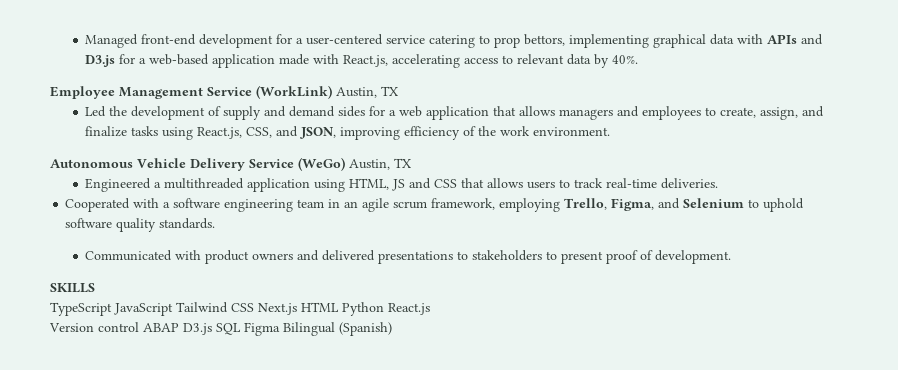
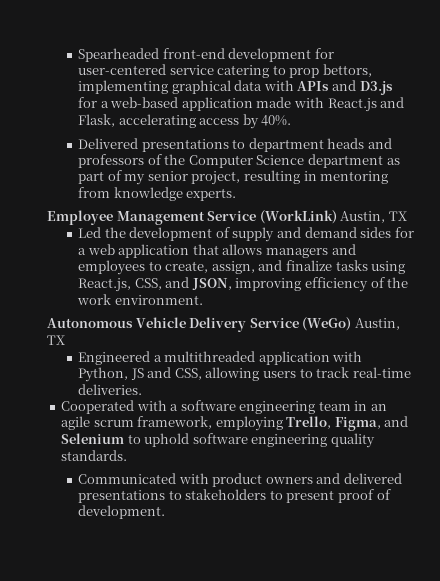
- Managed front-end development for a user-centered service catering to prop bettors, implementing graphical data with APIs and D3.js for a web-based application made with React.js, accelerating access to relevant data by 40%.
+ Spearheaded front-end development for user-centered service catering to prop bettors, implementing graphical data with APIs and D3.js for a web-based application made with React.js and Flask, accelerating access by 40%.
+ Delivered presentations to department heads and professors of the Computer Science department as part of my senior project, resulting in mentoring from knowledge experts.
- Engineered a multithreaded application using HTML, JS and CSS that allows users to track real-time deliveries.
+ Engineered a multithreaded application with Python, JS and CSS, allowing users to track real-time deliveries.
- Cooperated with a software engineering team in an agile scrum framework, employing Trello, Figma, and Selenium to uphold software quality standards.
+ Cooperated with a software engineering team in an agile scrum framework, employing Trello, Figma, and Selenium to uphold software engineering quality standards.
- SKILLS
- TypeScript JavaScript Tailwind CSS Next.js HTML Python React.js
- Version control ABAP D3.js SQL Figma Bilingual (Spanish)

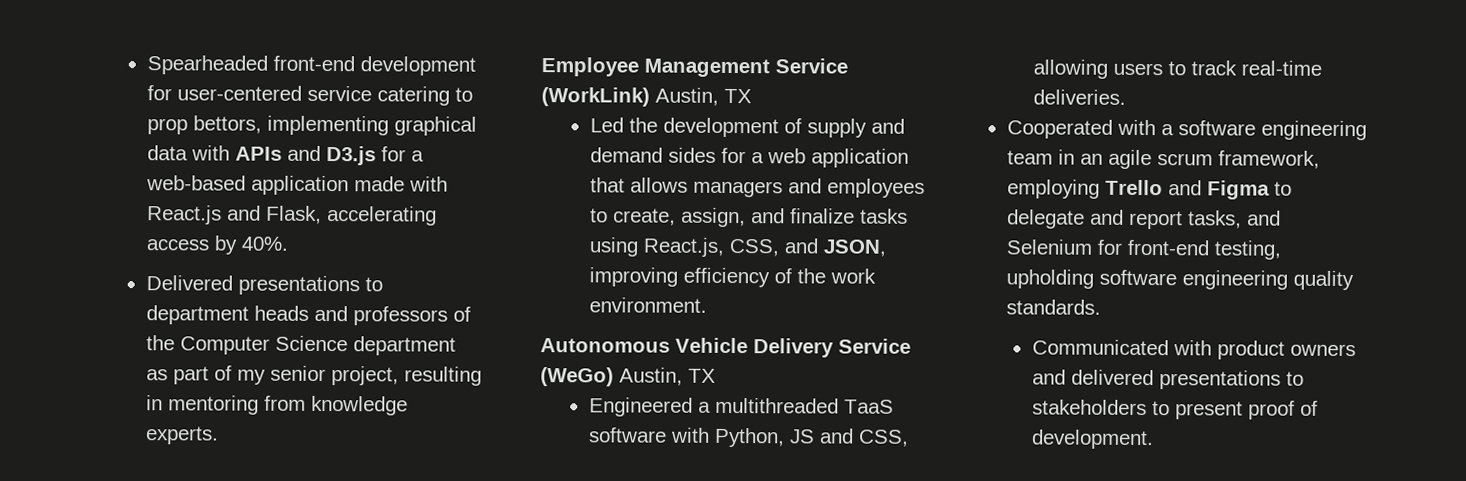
- Engineered a multithreaded application with Python, JS and CSS, allowing users to track real-time deliveries.
+ Engineered a multithreaded TaaS software with Python, JS and CSS, allowing users to track real-time deliveries.
- Cooperated with a software engineering team in an agile scrum framework, employing Trello, Figma, and Selenium to uphold software engineering quality standards.
+ Cooperated with a software engineering team in an agile scrum framework, employing Trello and Figma to delegate and report tasks, and Selenium for front-end testing, upholding software engineering quality standards.

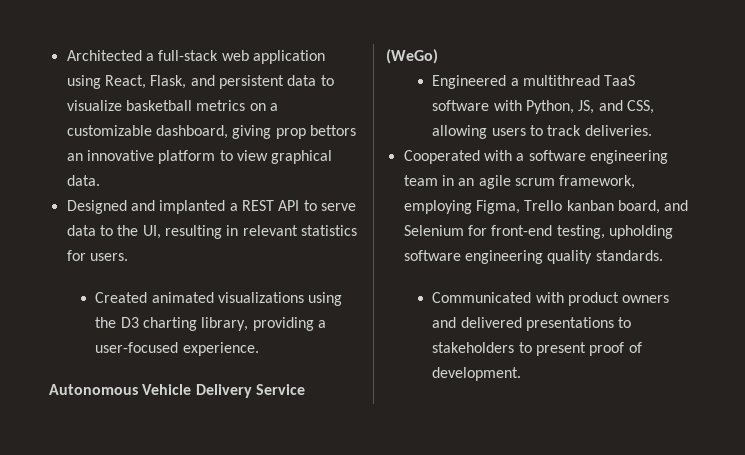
- Spearheaded front-end development for user-centered service catering to prop bettors, implementing graphical data with APIs and D3.js for a web-based application made with React.js and Flask, accelerating access by 40%.
- Delivered presentations to department heads and professors of the Computer Science department as part of my senior project, resulting in mentoring from knowledge experts.
- Employee Management Service (WorkLink) Austin, TX
- Led the development of supply and demand sides for a web application that allows managers and employees to create, assign, and finalize tasks using React.js, CSS, and JSON, improving efficiency of the work environment.
+ Architected a full-stack web application using React, Flask, and persistent data to visualize basketball metrics on a customizable dashboard, giving prop bettors an innovative platform to view graphical data.
+ Designed and implanted a REST API to serve data to the UI, resulting in relevant statistics for users.
+ Created animated visualizations using the D3 charting library, providing a user-focused experience.
- Autonomous Vehicle Delivery Service (WeGo) Austin, TX
+ Autonomous Vehicle Delivery Service (WeGo)
- Engineered a multithreaded TaaS software with Python, JS and CSS, allowing users to track real-time deliveries.
+ Engineered a multithread TaaS software with Python, JS, and CSS, allowing users to track deliveries.
- Cooperated with a software engineering team in an agile scrum framework, employing Trello and Figma to delegate and report tasks, and Selenium for front-end testing, upholding software engineering quality standards.
+ Cooperated with a software engineering team in an agile scrum framework, employing Figma, Trello kanban board, and Selenium for front-end testing, upholding software engineering quality standards.

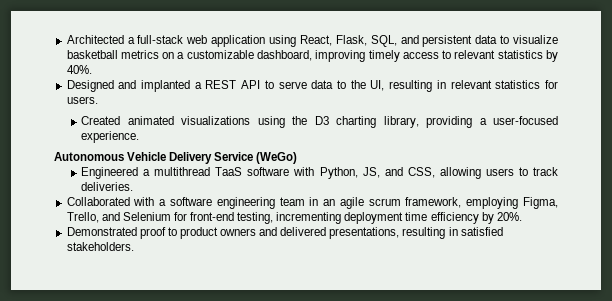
- Architected a full-stack web application using React, Flask, and persistent data to visualize basketball metrics on a customizable dashboard, giving prop bettors an innovative platform to view graphical data.
+ Architected a full-stack web application using React, Flask, SQL, and persistent data to visualize basketball metrics on a customizable dashboard, improving timely access to relevant statistics by 40%.
- Cooperated with a software engineering team in an agile scrum framework, employing Figma, Trello kanban board, and Selenium for front-end testing, upholding software engineering quality standards.
- Communicated with product owners and delivered presentations to stakeholders to present proof of development.
+ Collaborated with a software engineering team in an agile scrum framework, employing Figma, Trello, and Selenium for front-end testing, incrementing deployment time efficiency by 20%.
+ Demonstrated proof to product owners and delivered presentations, resulting in satisfied stakeholders.

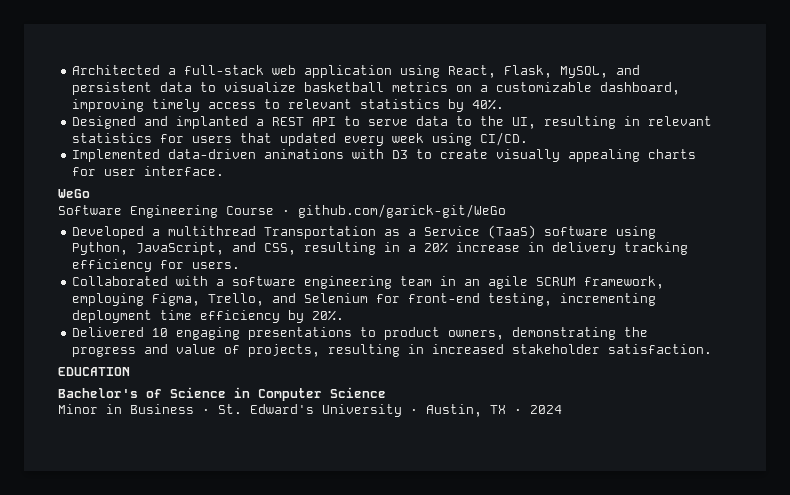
- Architected a full-stack web application using React, Flask, SQL, and persistent data to visualize basketball metrics on a customizable dashboard, improving timely access to relevant statistics by 40%.
+ Architected a full-stack web application using React, Flask, MySQL, and persistent data to visualize basketball metrics on a customizable dashboard, improving timely access to relevant statistics by 40%.
- Designed and implanted a REST API to serve data to the UI, resulting in relevant statistics for users.
- Created animated visualizations using the D3 charting library, providing a user-focused experience.
- Autonomous Vehicle Delivery Service (WeGo)
- Engineered a multithread TaaS software with Python, JS, and CSS, allowing users to track deliveries.
+ Designed and implanted a REST API to serve data to the UI, resulting in relevant statistics for users that updated every week using CI/CD.
+ Implemented data-driven animations with D3 to create visually appealing charts for user interface.
+ WeGo
+ Software Engineering Course • github.com/garick-git/WeGo
+ Developed a multithread Transportation as a Service (TaaS) software using Python, JavaScript, and CSS, resulting in a 20% increase in delivery tracking efficiency for users.
- Collaborated with a software engineering team in an agile scrum framework, employing Figma, Trello, and Selenium for front-end testing, incrementing deployment time efficiency by 20%.
+ Collaborated with a software engineering team in an agile SCRUM framework, employing Figma, Trello, and Selenium for front-end testing, incrementing deployment time efficiency by 20%.
- Demonstrated proof to product owners and delivered presentations, resulting in satisfied stakeholders.
+ Delivered 10 engaging presentations to product owners, demonstrating the progress and value of projects, resulting in increased stakeholder satisfaction.
+ EDUCATION
+ Bachelor's of Science in Computer Science
+ Minor in Business • St. Edward's University • Austin, TX • 2024

